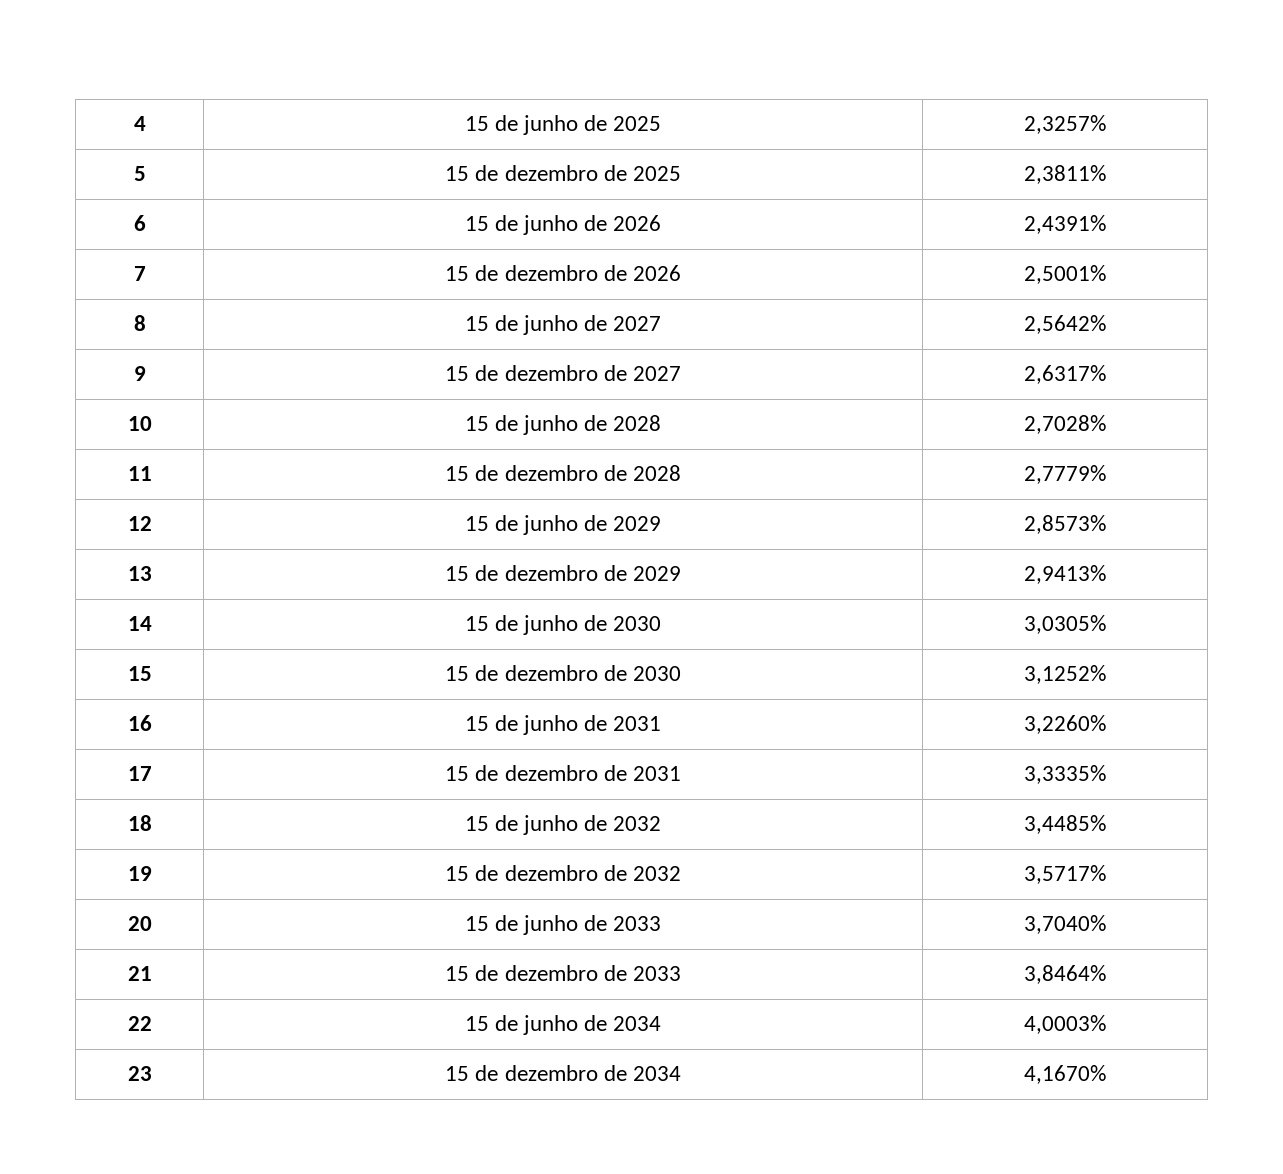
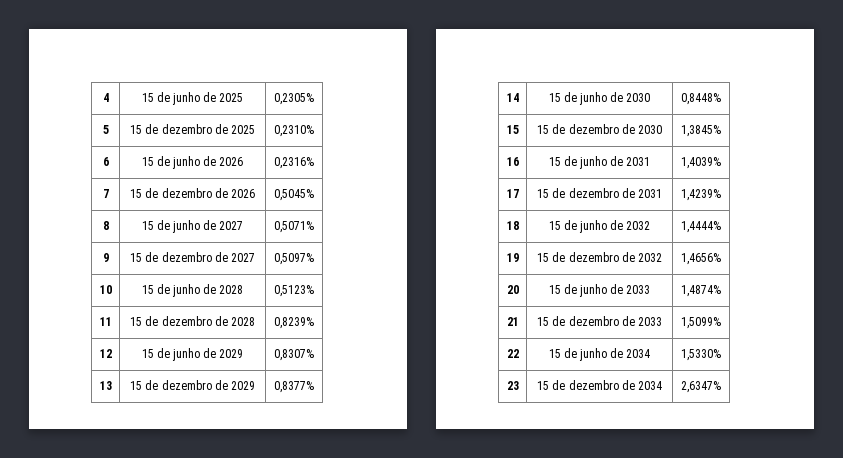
- 4 | 15 de junho de 2025 | 2,3257%
+ 4 | 15 de junho de 2025 | 0,2305%
- 5 | 15 de dezembro de 2025 | 2,3811%
+ 5 | 15 de dezembro de 2025 | 0,2310%
- 6 | 15 de junho de 2026 | 2,4391%
+ 6 | 15 de junho de 2026 | 0,2316%
- 7 | 15 de dezembro de 2026 | 2,5001%
+ 7 | 15 de dezembro de 2026 | 0,5045%
- 8 | 15 de junho de 2027 | 2,5642%
+ 8 | 15 de junho de 2027 | 0,5071%
- 9 | 15 de dezembro de 2027 | 2,6317%
+ 9 | 15 de dezembro de 2027 | 0,5097%
- 10 | 15 de junho de 2028 | 2,7028%
+ 10 | 15 de junho de 2028 | 0,5123%
- 11 | 15 de dezembro de 2028 | 2,7779%
+ 11 | 15 de dezembro de 2028 | 0,8239%
- 12 | 15 de junho de 2029 | 2,8573%
+ 12 | 15 de junho de 2029 | 0,8307%
- 13 | 15 de dezembro de 2029 | 2,9413%
+ 13 | 15 de dezembro de 2029 | 0,8377%
- 14 | 15 de junho de 2030 | 3,0305%
+ 14 | 15 de junho de 2030 | 0,8448%
- 15 | 15 de dezembro de 2030 | 3,1252%
+ 15 | 15 de dezembro de 2030 | 1,3845%
- 16 | 15 de junho de 2031 | 3,2260%
+ 16 | 15 de junho de 2031 | 1,4039%
- 17 | 15 de dezembro de 2031 | 3,3335%
+ 17 | 15 de dezembro de 2031 | 1,4239%
- 18 | 15 de junho de 2032 | 3,4485%
+ 18 | 15 de junho de 2032 | 1,4444%
- 19 | 15 de dezembro de 2032 | 3,5717%
+ 19 | 15 de dezembro de 2032 | 1,4656%
- 20 | 15 de junho de 2033 | 3,7040%
+ 20 | 15 de junho de 2033 | 1,4874%
- 21 | 15 de dezembro de 2033 | 3,8464%
+ 21 | 15 de dezembro de 2033 | 1,5099%
- 22 | 15 de junho de 2034 | 4,0003%
+ 22 | 15 de junho de 2034 | 1,5330%
- 23 | 15 de dezembro de 2034 | 4,1670%
+ 23 | 15 de dezembro de 2034 | 2,6347%

